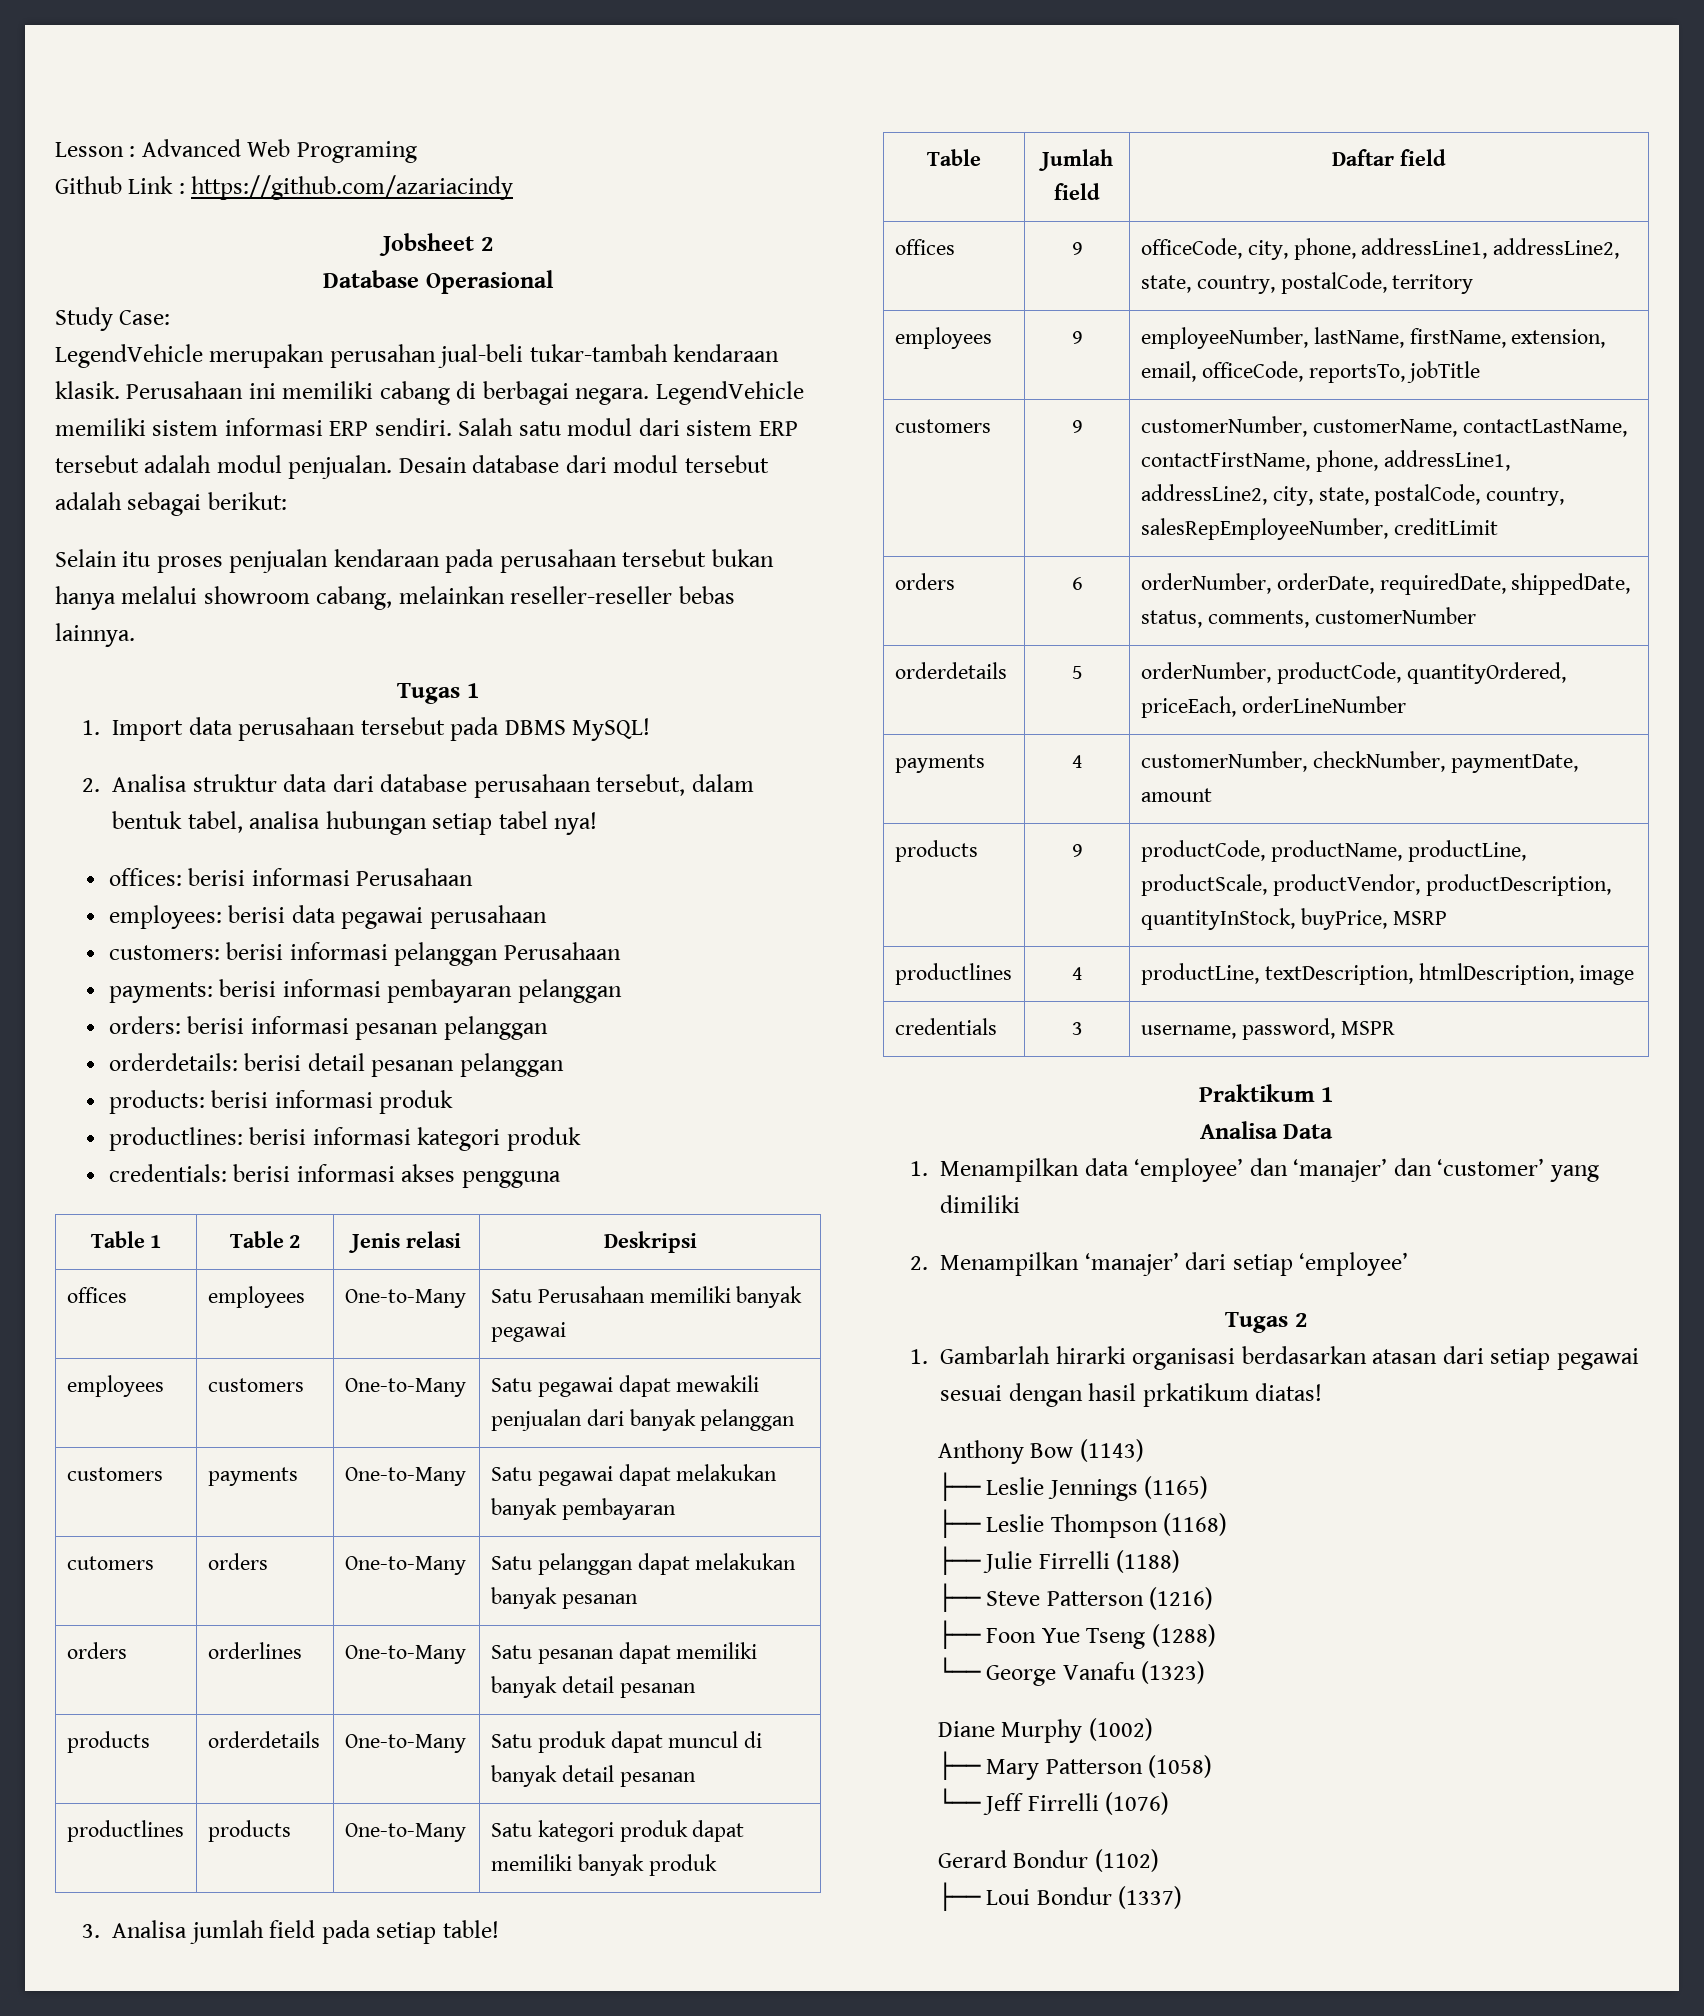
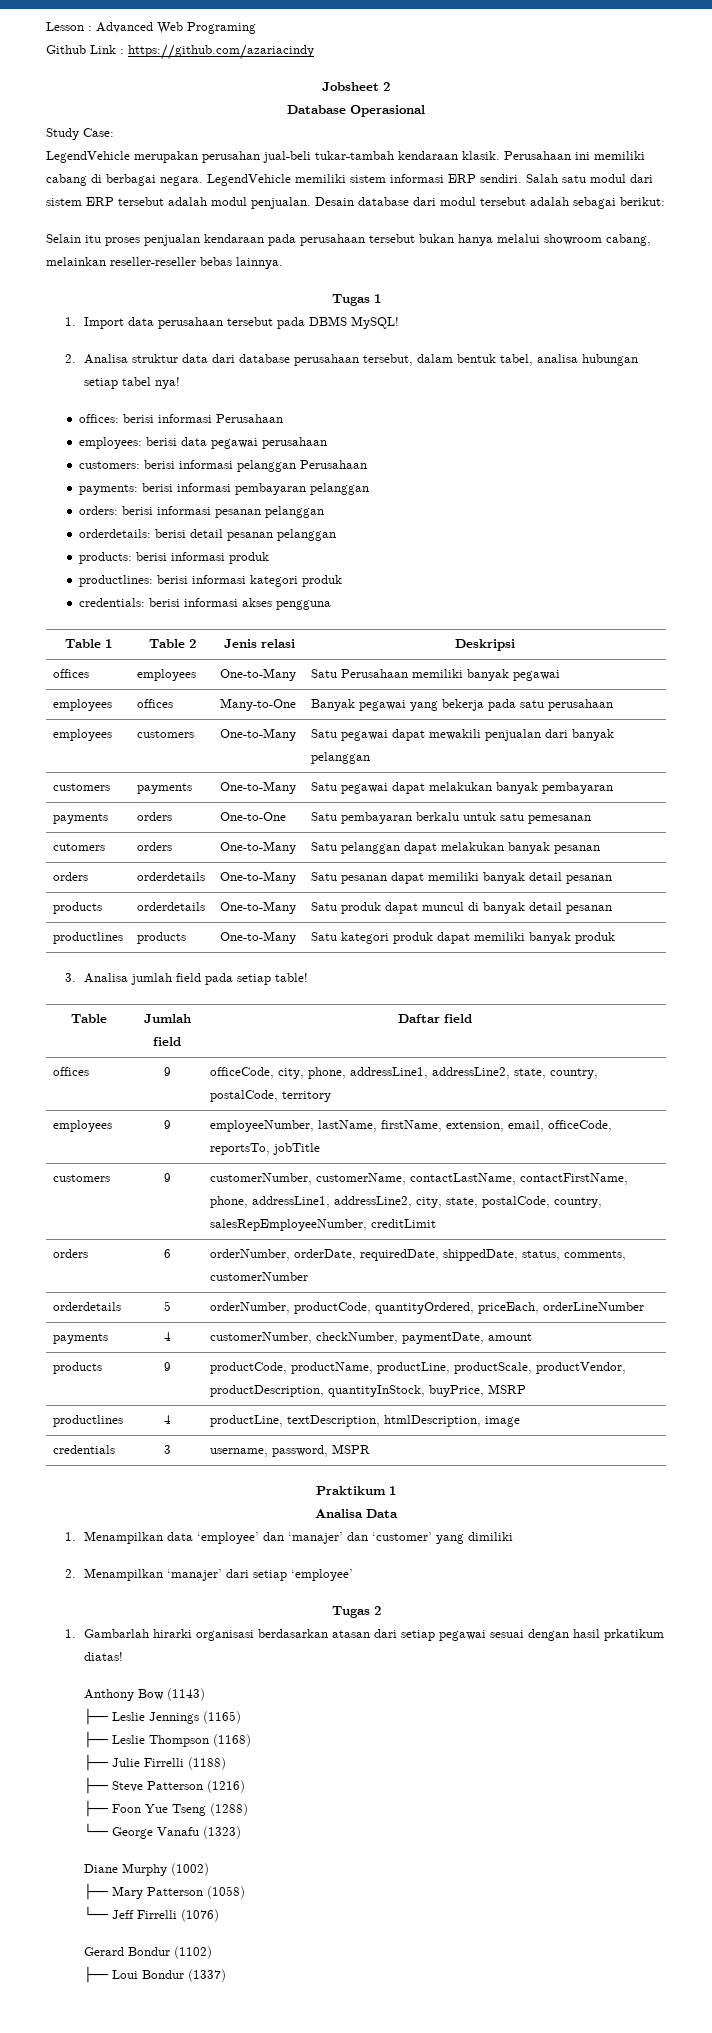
+ employees | offices | Many-to-One | Banyak pegawai yang bekerja pada satu perusahaan
+ payments | orders | One-to-One | Satu pembayaran berkalu untuk satu pemesanan
- orders | orderlines | One-to-Many | Satu pesanan dapat memiliki banyak detail pesanan
+ orders | orderdetails | One-to-Many | Satu pesanan dapat memiliki banyak detail pesanan

